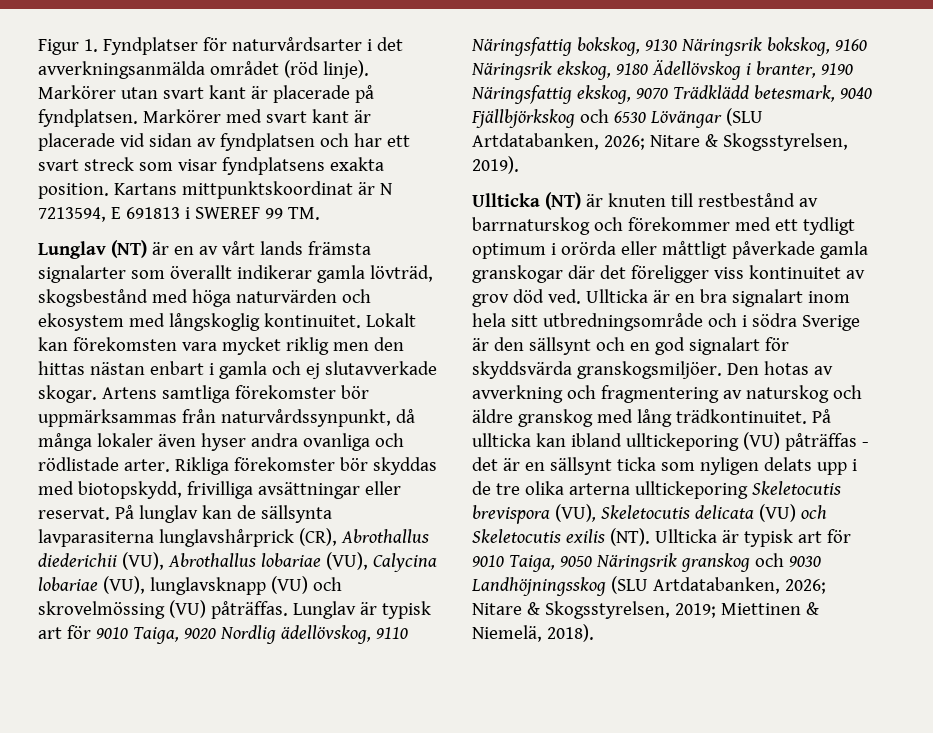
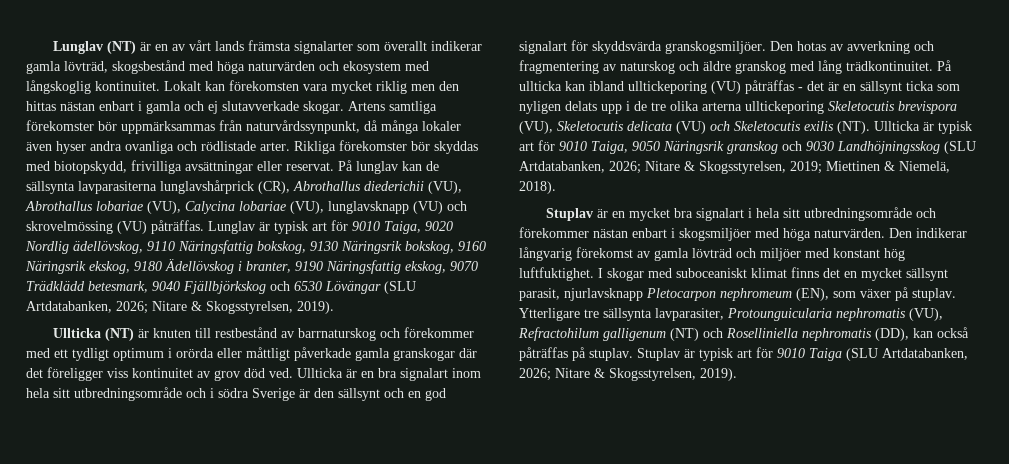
- Figur 1. Fyndplatser för naturvårdsarter i det avverkningsanmälda området (röd linje). Markörer utan svart kant är placerade på fyndplatsen. Markörer med svart kant är placerade vid sidan av fyndplatsen och har ett svart streck som visar fyndplatsens exakta position. Kartans mittpunktskoordinat är N 7213594, E 691813 i SWEREF 99 TM.
+ Stuplav är en mycket bra signalart i hela sitt utbredningsområde och förekommer nästan enbart i skogsmiljöer med höga naturvärden. Den indikerar långvarig förekomst av gamla lövträd och miljöer med konstant hög luftfuktighet. I skogar med suboceaniskt klimat finns det en mycket sällsynt parasit, njurlavsknapp Pletocarpon nephromeum (EN), som växer på stuplav. Ytterligare tre sällsynta lavparasiter, Protounguicularia nephromatis (VU), Refractohilum galligenum (NT) och Roselliniella nephromatis (DD), kan också påträffas på stuplav. Stuplav är typisk art för 9010 Taiga (SLU Artdatabanken, 2026; Nitare & Skogsstyrelsen, 2019).

